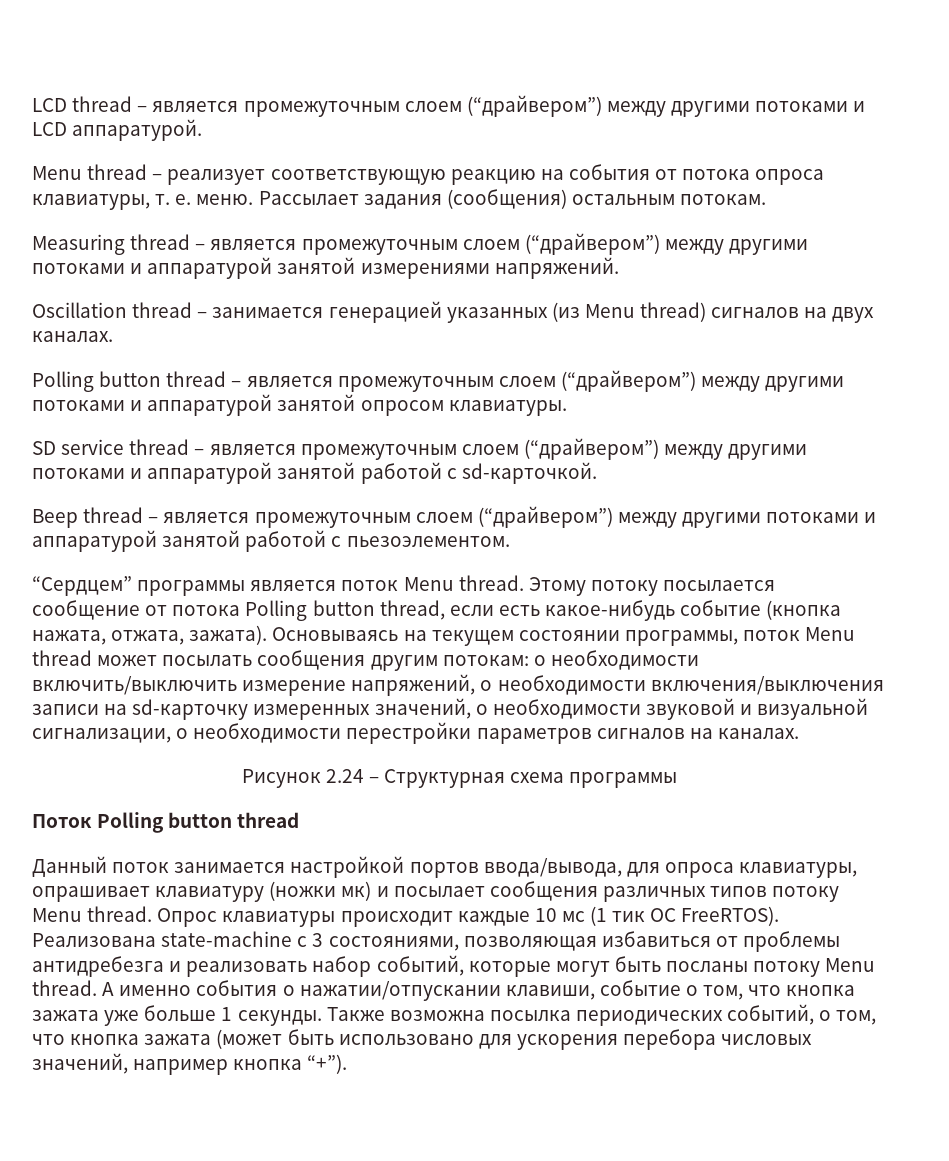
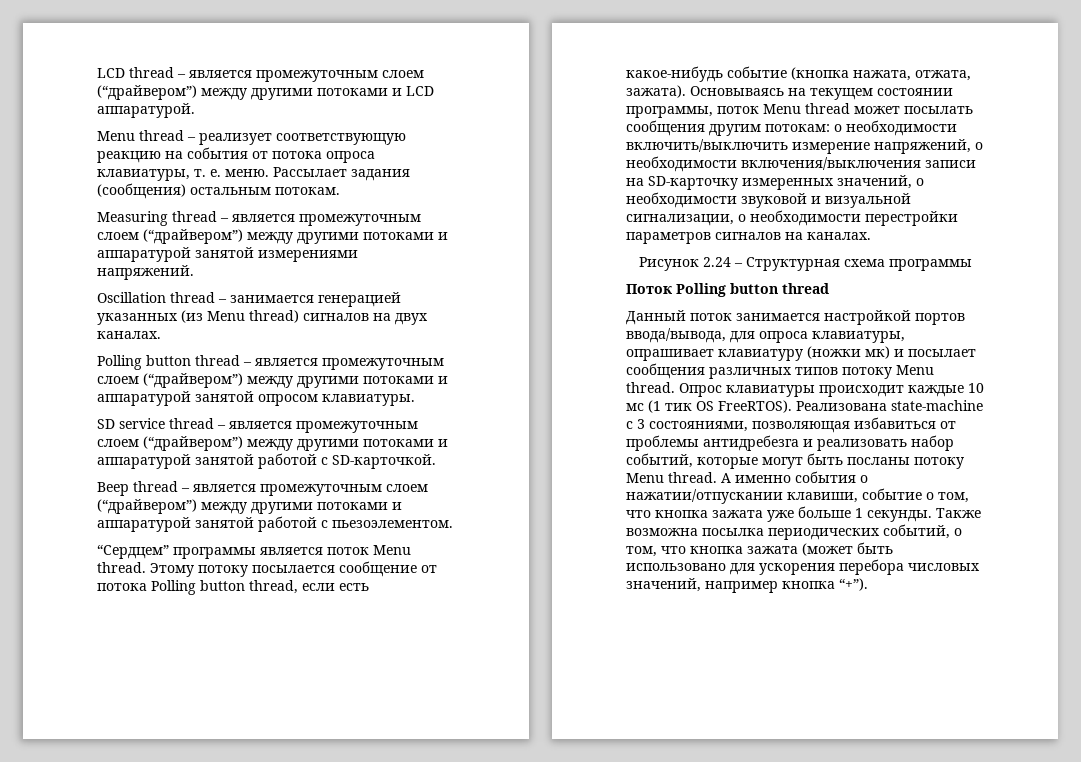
- SD service thread – является промежуточным слоем (“драйвером”) между другими потоками и аппаратурой занятой работой с sd-карточкой.
+ SD service thread – является промежуточным слоем (“драйвером”) между другими потоками и аппаратурой занятой работой с SD-карточкой.
- Основываясь на текущем состоянии программы, поток Menu thread может посылать сообщения другим потокам: о необходимости включить/выключить измерение напряжений, о необходимости включения/выключения записи на sd-карточку измеренных значений, о необходимости звуковой и визуальной сигнализации, о необходимости перестройки параметров сигналов на каналах.
+ Основываясь на текущем состоянии программы, поток Menu thread может посылать сообщения другим потокам: о необходимости включить/выключить измерение напряжений, о необходимости включения/выключения записи на SD-карточку измеренных значений, о необходимости звуковой и визуальной сигнализации, о необходимости перестройки параметров сигналов на каналах.
- Опрос клавиатуры происходит каждые 10 мс (1 тик ОС FreeRTOS).
+ Опрос клавиатуры происходит каждые 10 мс (1 тик OS FreeRTOS).

